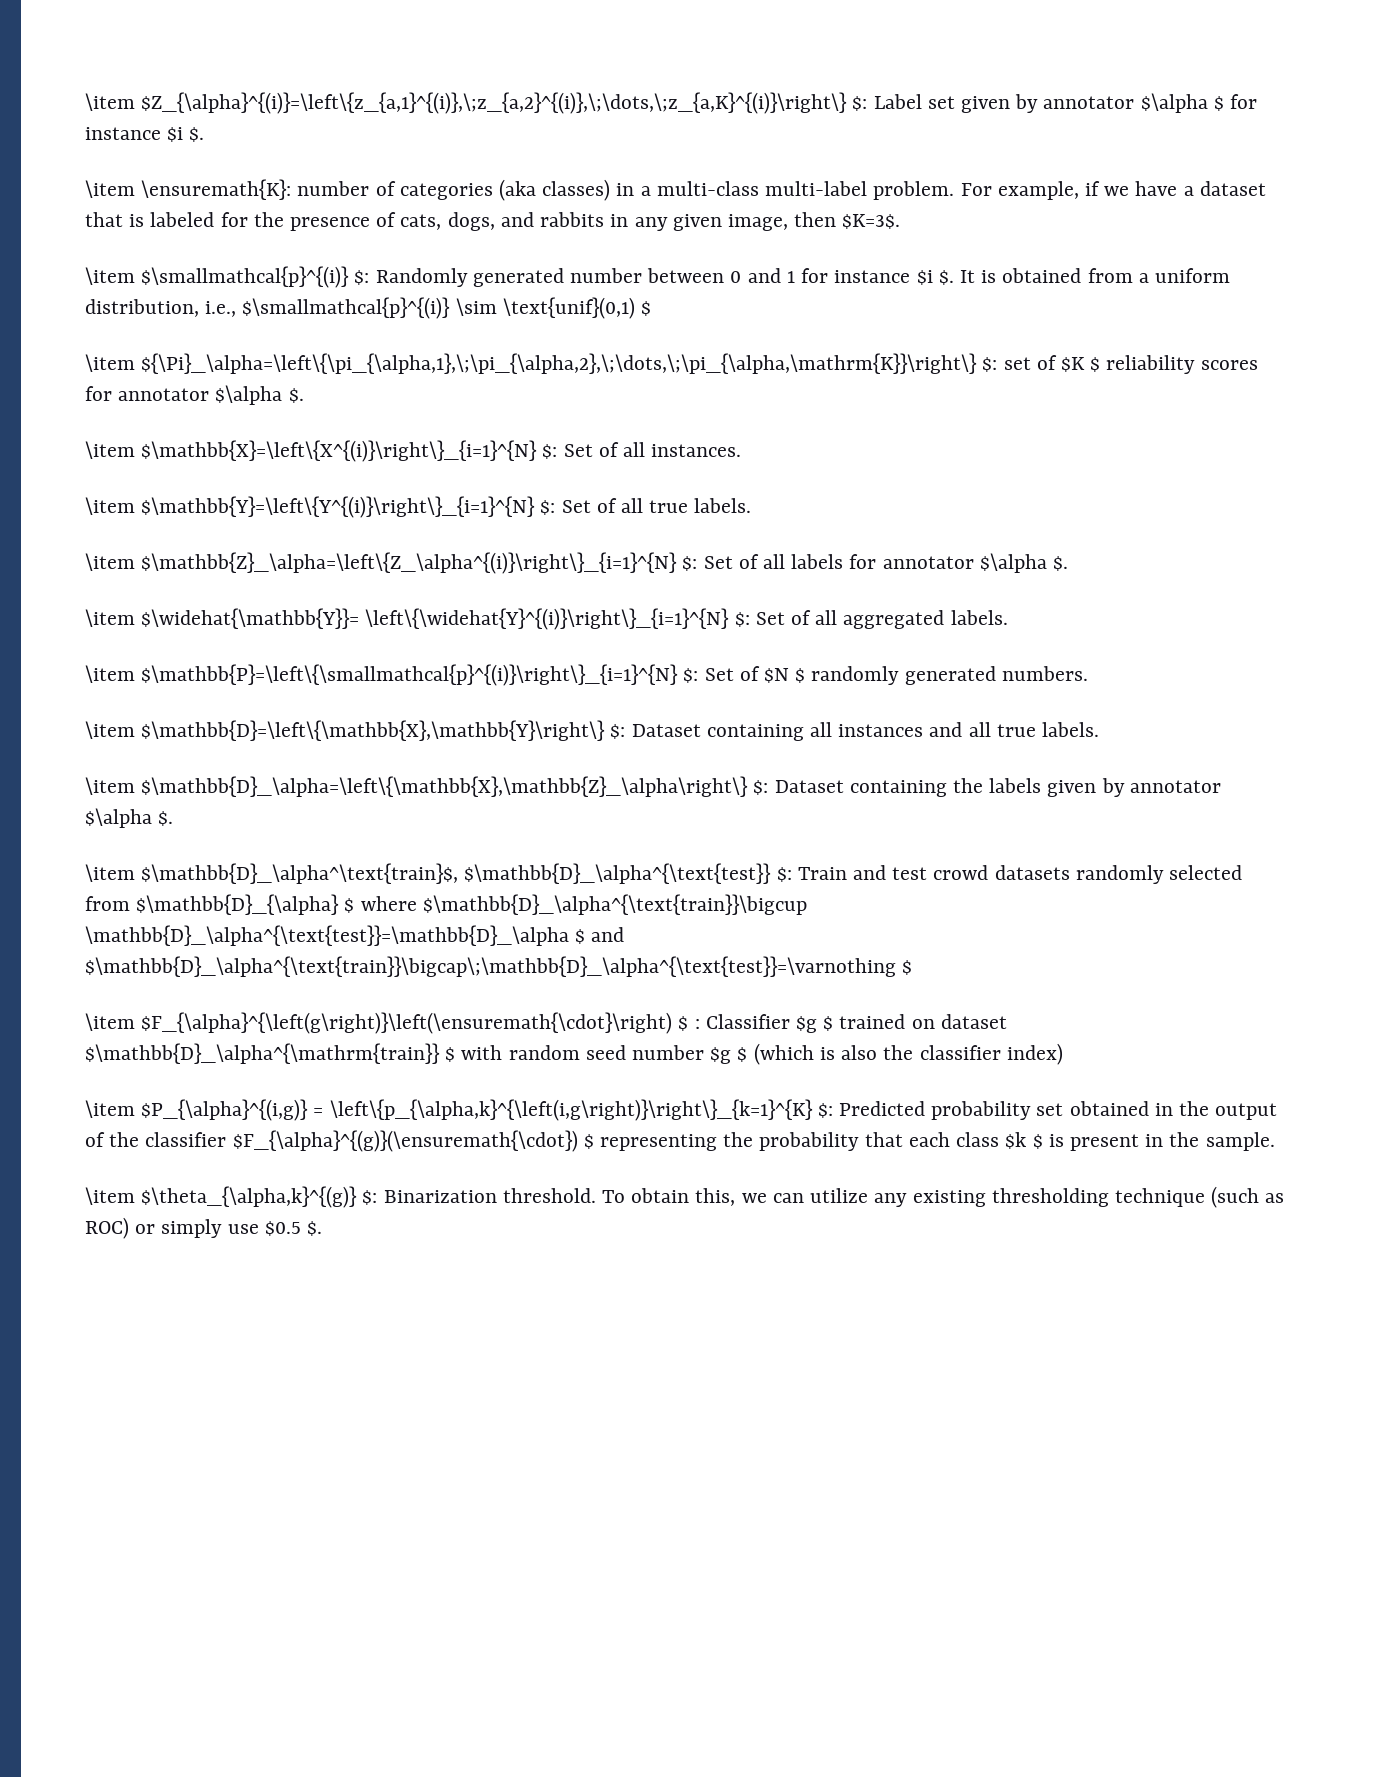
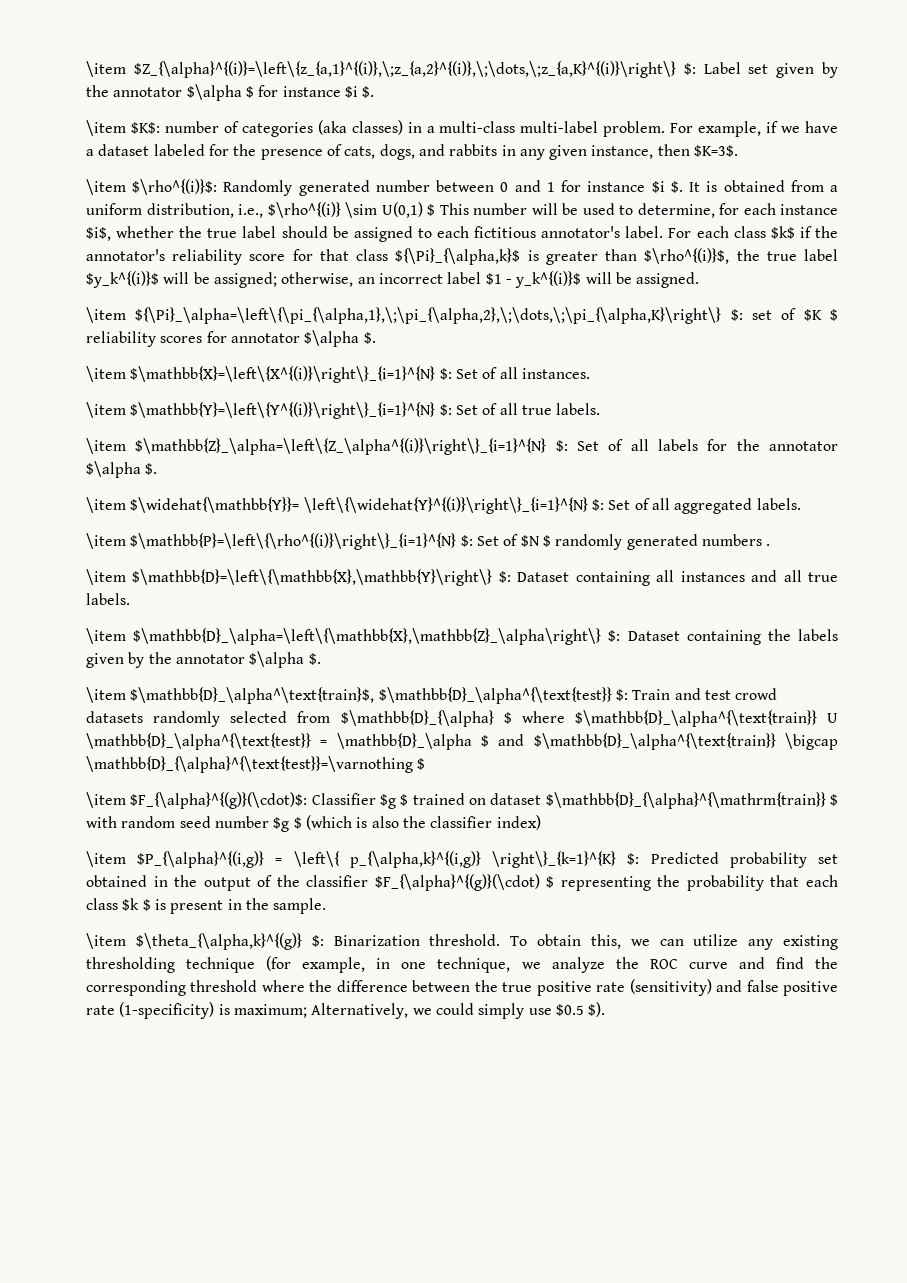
- \item $Z_{\alpha}^{(i)}=\left\{z_{a,1}^{(i)},\;z_{a,2}^{(i)},\;\dots,\;z_{a,K}^{(i)}\right\} $: Label set given by annotator $\alpha $ for instance $i $.
+ \item $Z_{\alpha}^{(i)}=\left\{z_{a,1}^{(i)},\;z_{a,2}^{(i)},\;\dots,\;z_{a,K}^{(i)}\right\} $: Label set given by the annotator $\alpha $ for instance $i $.
- \item \ensuremath{K}: number of categories (aka classes) in a multi-class multi-label problem.
+ \item $K$: number of categories (aka classes) in a multi-class multi-label problem.
- For example, if we have a dataset that is labeled for the presence of cats, dogs, and rabbits in any given image, then $K=3$.
+ For example, if we have a dataset labeled for the presence of cats, dogs, and rabbits in any given instance, then $K=3$.
- \item $\smallmathcal{p}^{(i)} $: Randomly generated number between 0 and 1 for instance $i $.
+ \item $\rho^{(i)}$: Randomly generated number between 0 and 1 for instance $i $.
- It is obtained from a uniform distribution, i.e., $\smallmathcal{p}^{(i)} \sim \text{unif}(0,1) $
- \item ${\Pi}_\alpha=\left\{\pi_{\alpha,1},\;\pi_{\alpha,2},\;\dots,\;\pi_{\alpha,\mathrm{K}}\right\} $: set of $K $ reliability scores for annotator $\alpha $.
+ It is obtained from a uniform distribution, i.e., $\rho^{(i)} \sim U(0,1) $ This number will be used to determine, for each instance $i$, whether the true label should be assigned to each fictitious annotator's label. For each class $k$ if the annotator's reliability score for that class ${\Pi}_{\alpha,k}$ is greater than $\rho^{(i)}$, the true label $y_k^{(i)}$ will be assigned; otherwise, an incorrect label $1 - y_k^{(i)}$ will be assigned.
+ \item ${\Pi}_\alpha=\left\{\pi_{\alpha,1},\;\pi_{\alpha,2},\;\dots,\;\pi_{\alpha,K}\right\} $: set of $K $ reliability scores for annotator $\alpha $.
- \item $\mathbb{Z}_\alpha=\left\{Z_\alpha^{(i)}\right\}_{i=1}^{N} $: Set of all labels for annotator $\alpha $.
+ \item $\mathbb{Z}_\alpha=\left\{Z_\alpha^{(i)}\right\}_{i=1}^{N} $: Set of all labels for the annotator $\alpha $.
- \item $\mathbb{P}=\left\{\smallmathcal{p}^{(i)}\right\}_{i=1}^{N} $: Set of $N $ randomly generated numbers.
+ \item $\mathbb{P}=\left\{\rho^{(i)}\right\}_{i=1}^{N} $: Set of $N $ randomly generated numbers .
- \item $\mathbb{D}_\alpha=\left\{\mathbb{X},\mathbb{Z}_\alpha\right\} $: Dataset containing the labels given by annotator $\alpha $.
+ \item $\mathbb{D}_\alpha=\left\{\mathbb{X},\mathbb{Z}_\alpha\right\} $: Dataset containing the labels given by the annotator $\alpha $.
- \item $\mathbb{D}_\alpha^\text{train}$, $\mathbb{D}_\alpha^{\text{test}} $: Train and test crowd datasets randomly selected from $\mathbb{D}_{\alpha} $ where $\mathbb{D}_\alpha^{\text{train}}\bigcup \mathbb{D}_\alpha^{\text{test}}=\mathbb{D}_\alpha $ and $\mathbb{D}_\alpha^{\text{train}}\bigcap\;\mathbb{D}_\alpha^{\text{test}}=\varnothing $
- \item $F_{\alpha}^{\left(g\right)}\left(\ensuremath{\cdot}\right) $ : Classifier $g $ trained on dataset $\mathbb{D}_\alpha^{\mathrm{train}} $ with random seed number $g $ (which is also the classifier index)
+ \item $\mathbb{D}_\alpha^\text{train}$, $\mathbb{D}_\alpha^{\text{test}} $: Train and test crowd datasets randomly selected from $\mathbb{D}_{\alpha} $ where $\mathbb{D}_\alpha^{\text{train}} U \mathbb{D}_\alpha^{\text{test}} = \mathbb{D}_\alpha $ and $\mathbb{D}_\alpha^{\text{train}} \bigcap \mathbb{D}_{\alpha}^{\text{test}}=\varnothing $
+ \item $F_{\alpha}^{(g)}(\cdot)$: Classifier $g $ trained on dataset $\mathbb{D}_{\alpha}^{\mathrm{train}} $ with random seed number $g $ (which is also the classifier index)
- \item $P_{\alpha}^{(i,g)} = \left\{p_{\alpha,k}^{\left(i,g\right)}\right\}_{k=1}^{K} $: Predicted probability set obtained in the output of the classifier $F_{\alpha}^{(g)}(\ensuremath{\cdot}) $ representing the probability that each class $k $ is present in the sample.
+ \item $P_{\alpha}^{(i,g)} = \left\{ p_{\alpha,k}^{(i,g)} \right\}_{k=1}^{K} $: Predicted probability set obtained in the output of the classifier $F_{\alpha}^{(g)}(\cdot) $ representing the probability that each class $k $ is present in the sample.
- To obtain this, we can utilize any existing thresholding technique (such as ROC) or simply use $0.5 $.
+ To obtain this, we can utilize any existing thresholding technique (for example, in one technique, we analyze the ROC curve and find the corresponding threshold where the difference between the true positive rate (sensitivity) and false positive rate (1-specificity) is maximum; Alternatively, we could simply use $0.5 $).

